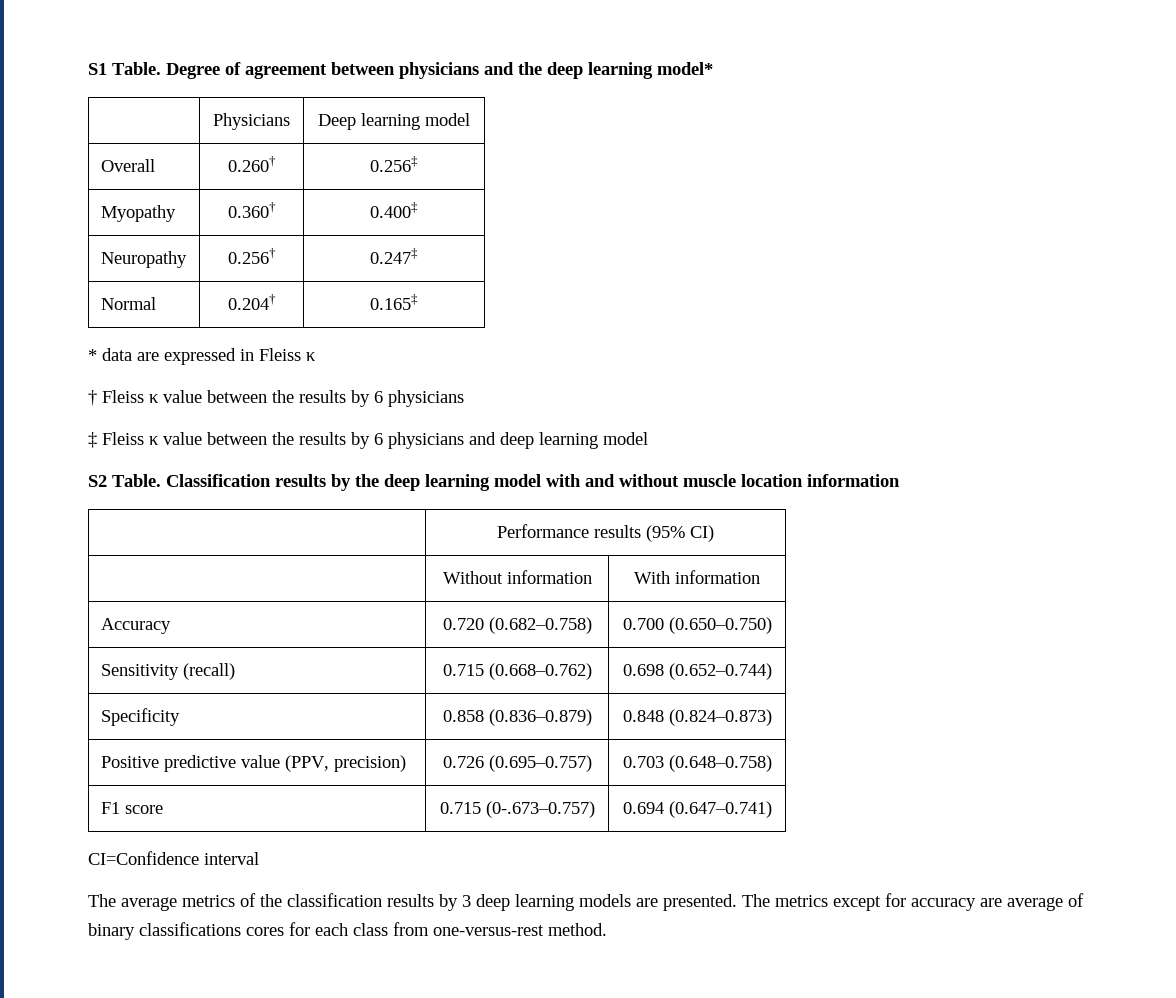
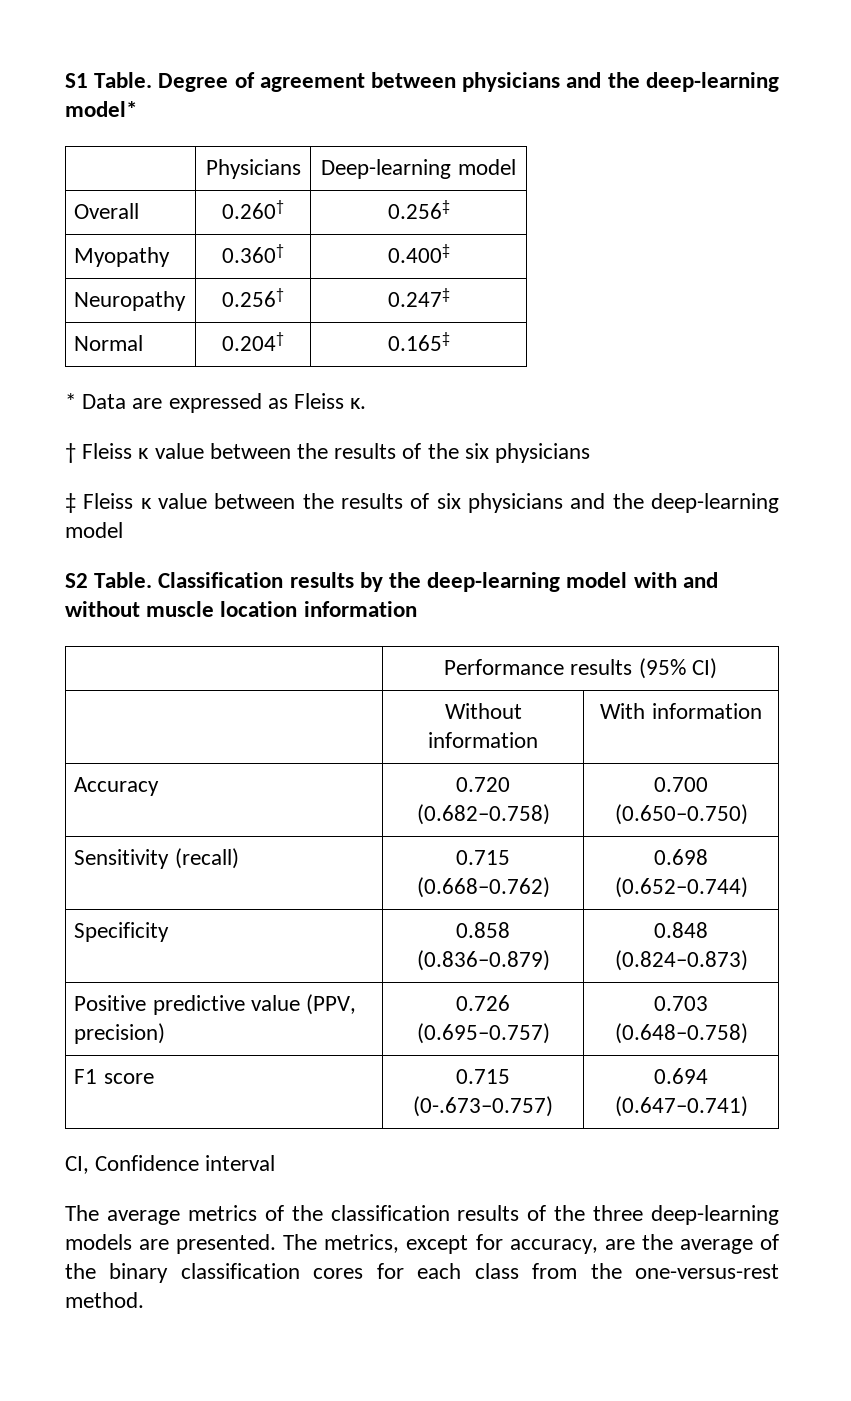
- Degree of agreement between physicians and the deep learning model*
+ Degree of agreement between physicians and the deep-learning model*
- | Physicians | Deep learning model
+ | Physicians | Deep-learning model
- * data are expressed in Fleiss κ
+ * Data are expressed as Fleiss κ.
- † Fleiss κ value between the results by 6 physicians
+ † Fleiss κ value between the results of the six physicians
- ‡ Fleiss κ value between the results by 6 physicians and deep learning model
+ ‡ Fleiss κ value between the results of six physicians and the deep-learning model
- Classification results by the deep learning model with and without muscle location information
+ Classification results by the deep-learning model with and without muscle location information
- CI=Confidence interval
+ CI, Confidence interval
- The average metrics of the classification results by 3 deep learning models are presented.
+ The average metrics of the classification results of the three deep-learning models are presented.
- The metrics except for accuracy are average of binary classifications cores for each class from one-versus-rest method.
+ The metrics, except for accuracy, are the average of the binary classification cores for each class from the one-versus-rest method.

